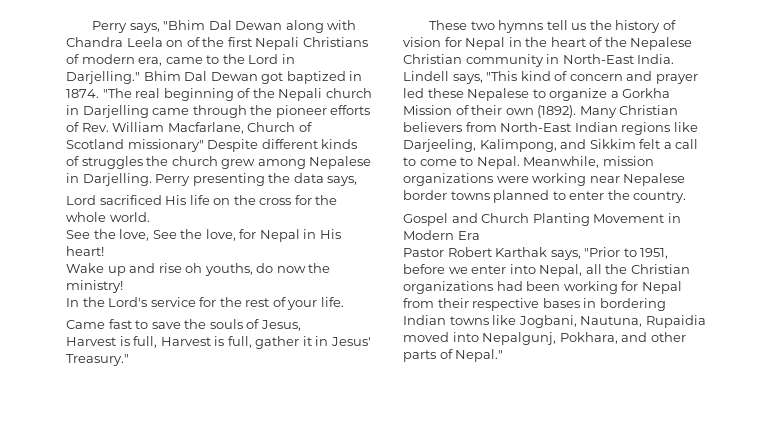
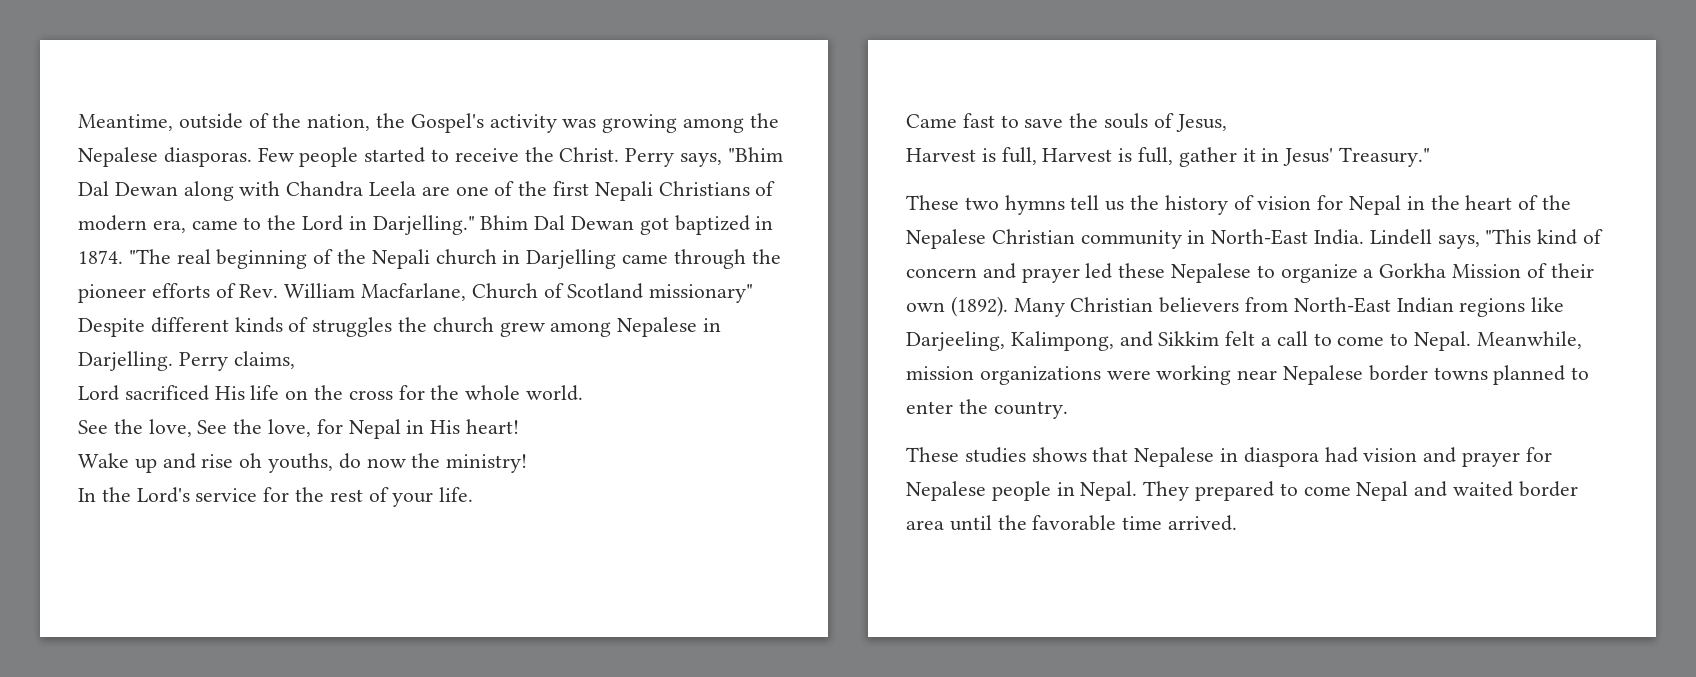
+ Meantime, outside of the nation, the Gospel's activity was growing among the Nepalese diasporas. Few people started to receive the Christ.
- Perry says, "Bhim Dal Dewan along with Chandra Leela on of the first Nepali Christians of modern era, came to the Lord in Darjelling."
+ Perry says, "Bhim Dal Dewan along with Chandra Leela are one of the first Nepali Christians of modern era, came to the Lord in Darjelling."
- Perry presenting the data says,
+ Perry claims,
- Gospel and Church Planting Movement in Modern Era
- Pastor Robert Karthak says, "Prior to 1951, before we enter into Nepal, all the Christian organizations had been working for Nepal from their respective bases in bordering Indian towns like Jogbani, Nautuna, Rupaidia moved into Nepalgunj, Pokhara, and other parts of Nepal."
+ These studies shows that Nepalese in diaspora had vision and prayer for Nepalese people in Nepal. They prepared to come Nepal and waited border area until the favorable time arrived.

